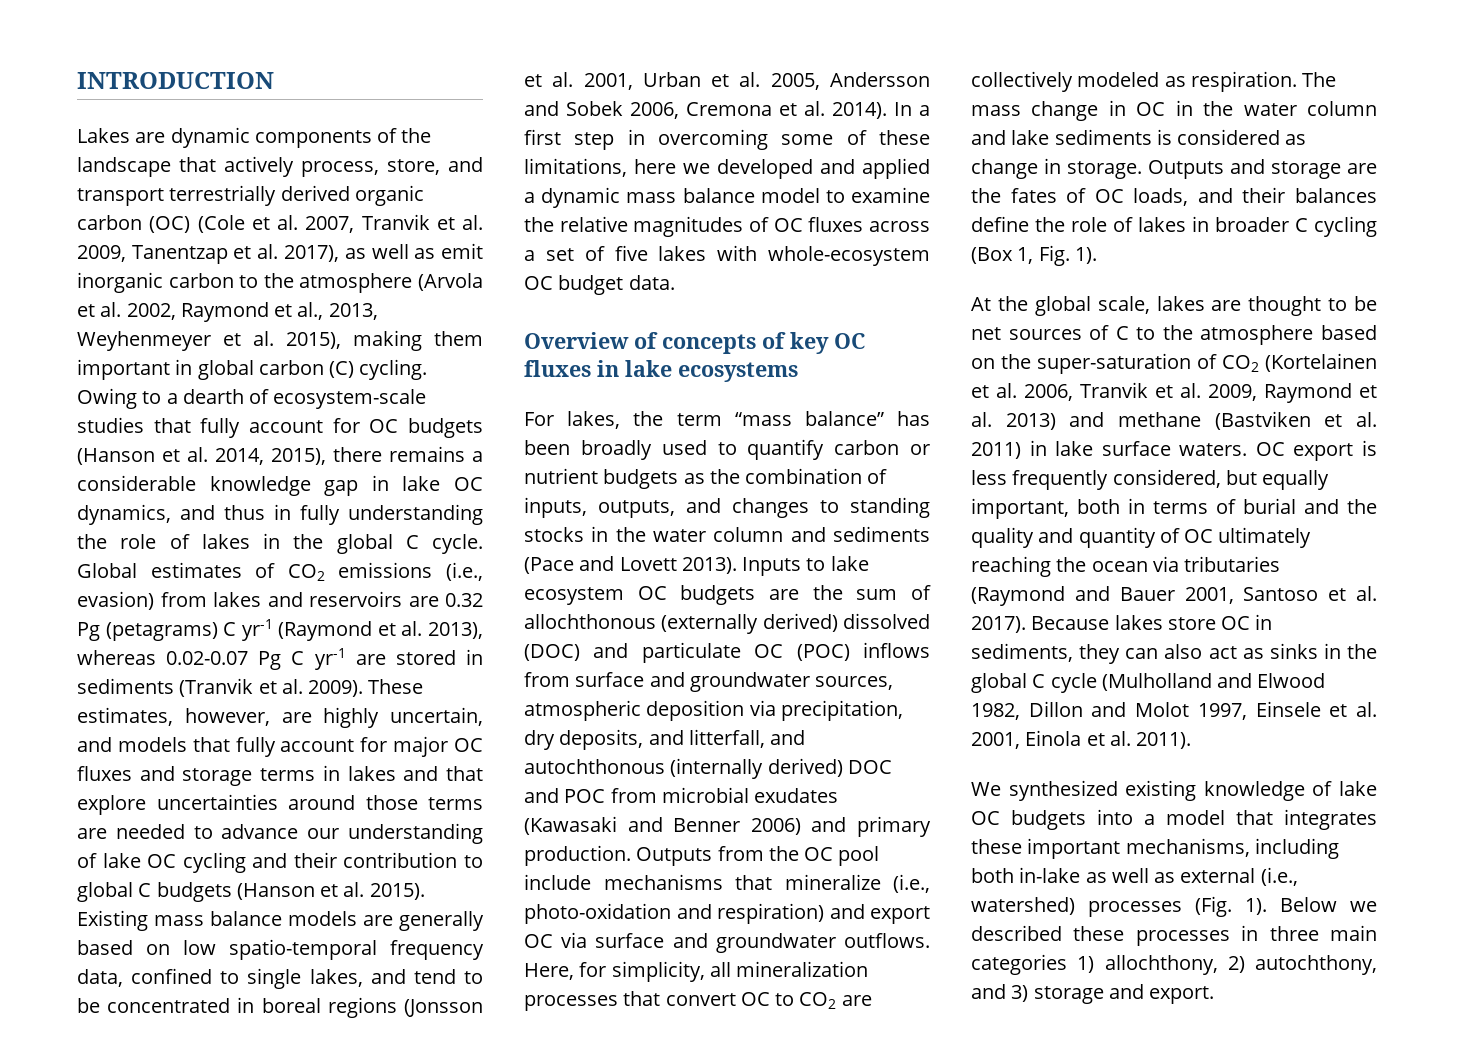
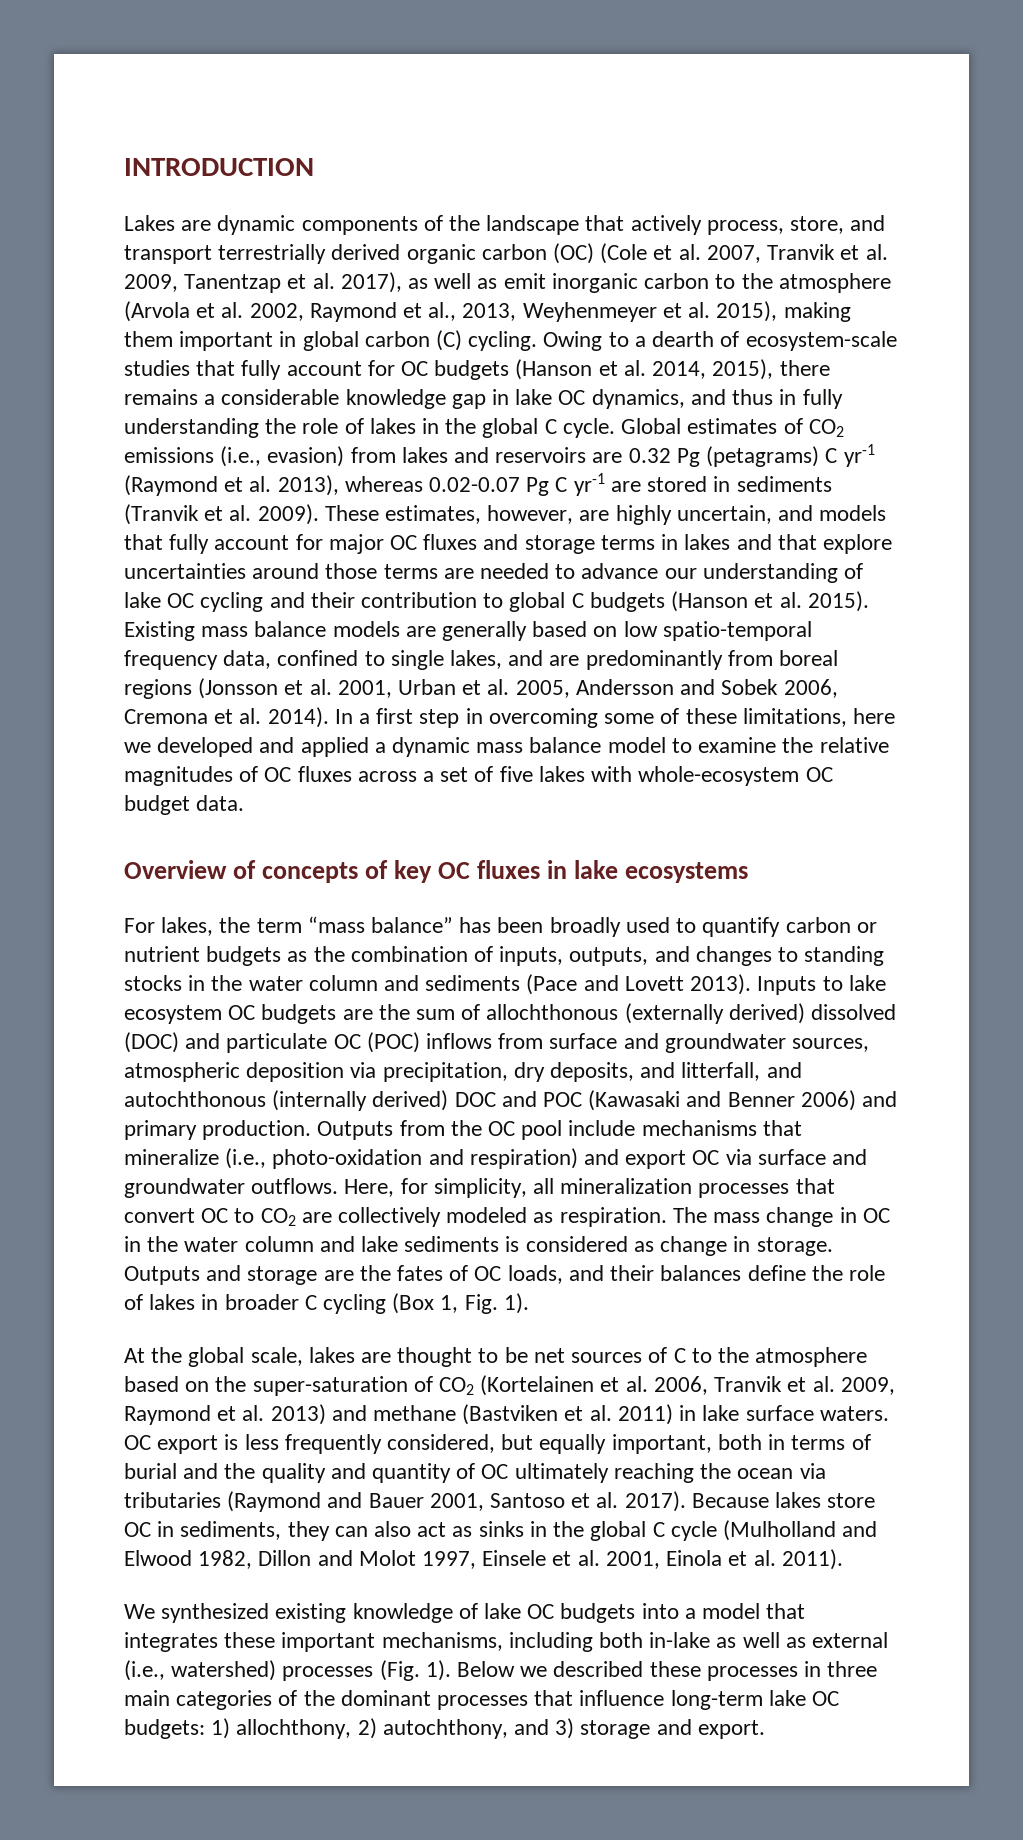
- Existing mass balance models are generally based on low spatio-temporal frequency data, confined to single lakes, and tend to be concentrated in boreal regions (Jonsson et al. 2001, Urban et al. 2005, Andersson and Sobek 2006, Cremona et al. 2014).
+ Existing mass balance models are generally based on low spatio-temporal frequency data, confined to single lakes, and are predominantly from boreal regions (Jonsson et al. 2001, Urban et al. 2005, Andersson and Sobek 2006, Cremona et al. 2014).
- Inputs to lake ecosystem OC budgets are the sum of allochthonous (externally derived) dissolved (DOC) and particulate OC (POC) inflows from surface and groundwater sources, atmospheric deposition via precipitation, dry deposits, and litterfall, and autochthonous (internally derived) DOC and POC from microbial exudates (Kawasaki and Benner 2006) and primary production.
+ Inputs to lake ecosystem OC budgets are the sum of allochthonous (externally derived) dissolved (DOC) and particulate OC (POC) inflows from surface and groundwater sources, atmospheric deposition via precipitation, dry deposits, and litterfall, and autochthonous (internally derived) DOC and POC (Kawasaki and Benner 2006) and primary production.
- Below we described these processes in three main categories 1) allochthony, 2) autochthony, and 3) storage and export.
+ Below we described these processes in three main categories of the dominant processes that influence long-term lake OC budgets: 1) allochthony, 2) autochthony, and 3) storage and export.

